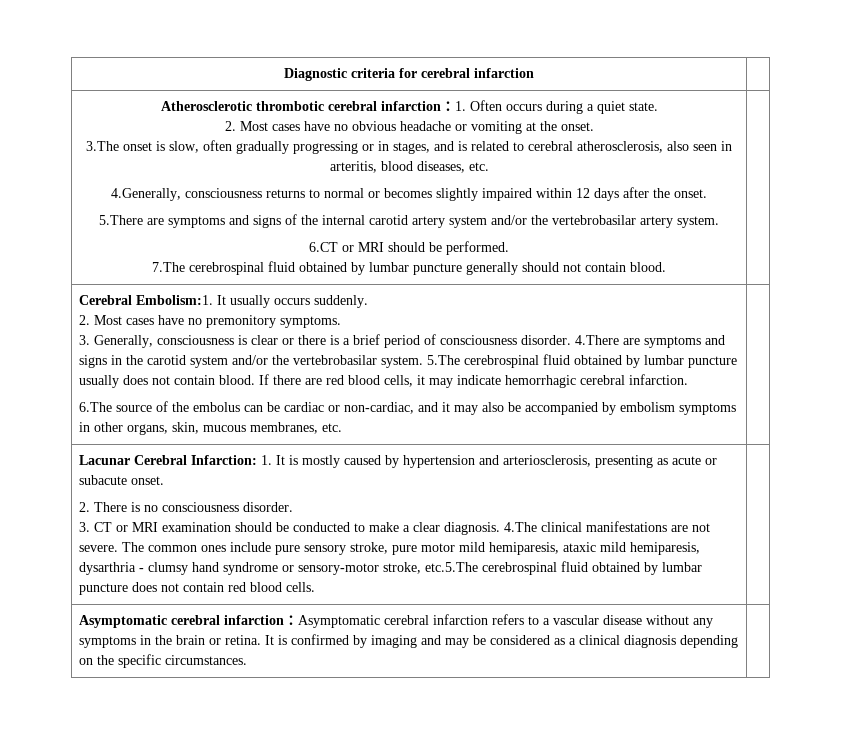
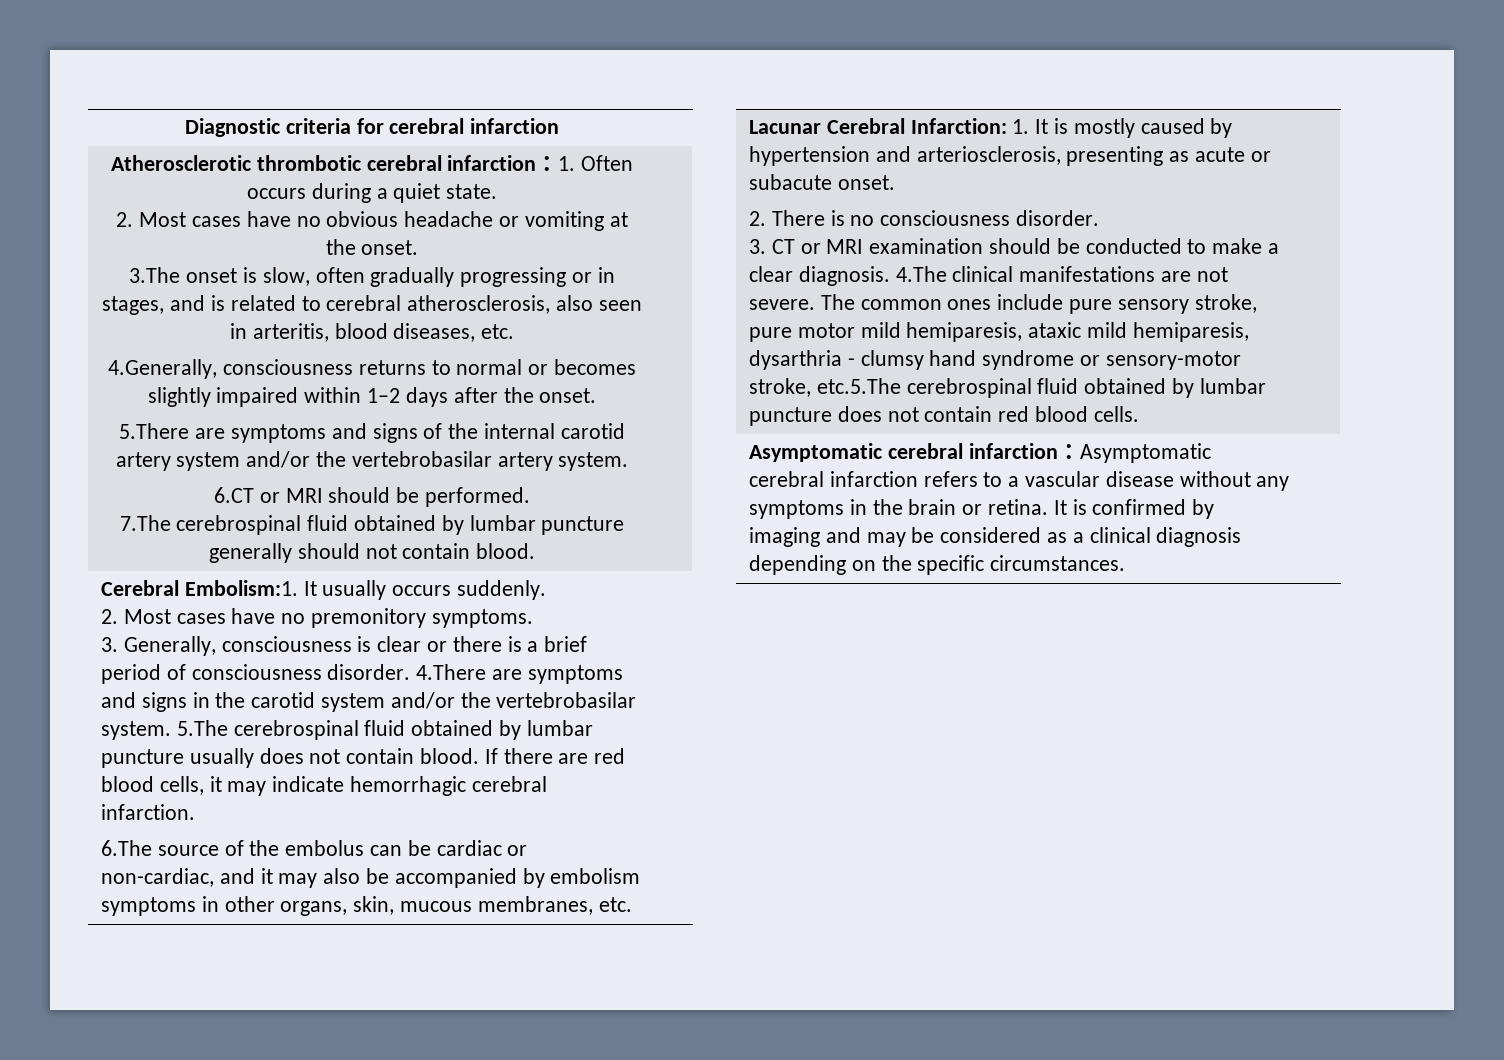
- 4.Generally, consciousness returns to normal or becomes slightly impaired within 12 days after the onset.
+ 4.Generally, consciousness returns to normal or becomes slightly impaired within 1–2 days after the onset.

